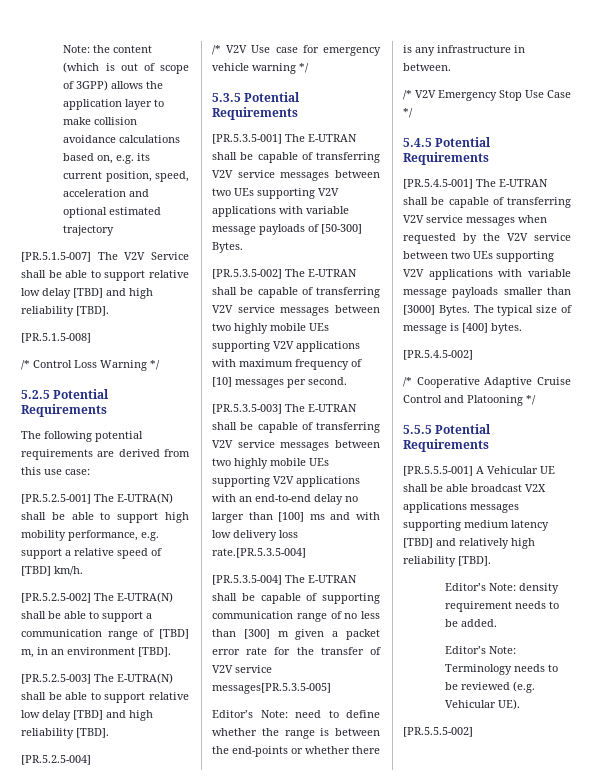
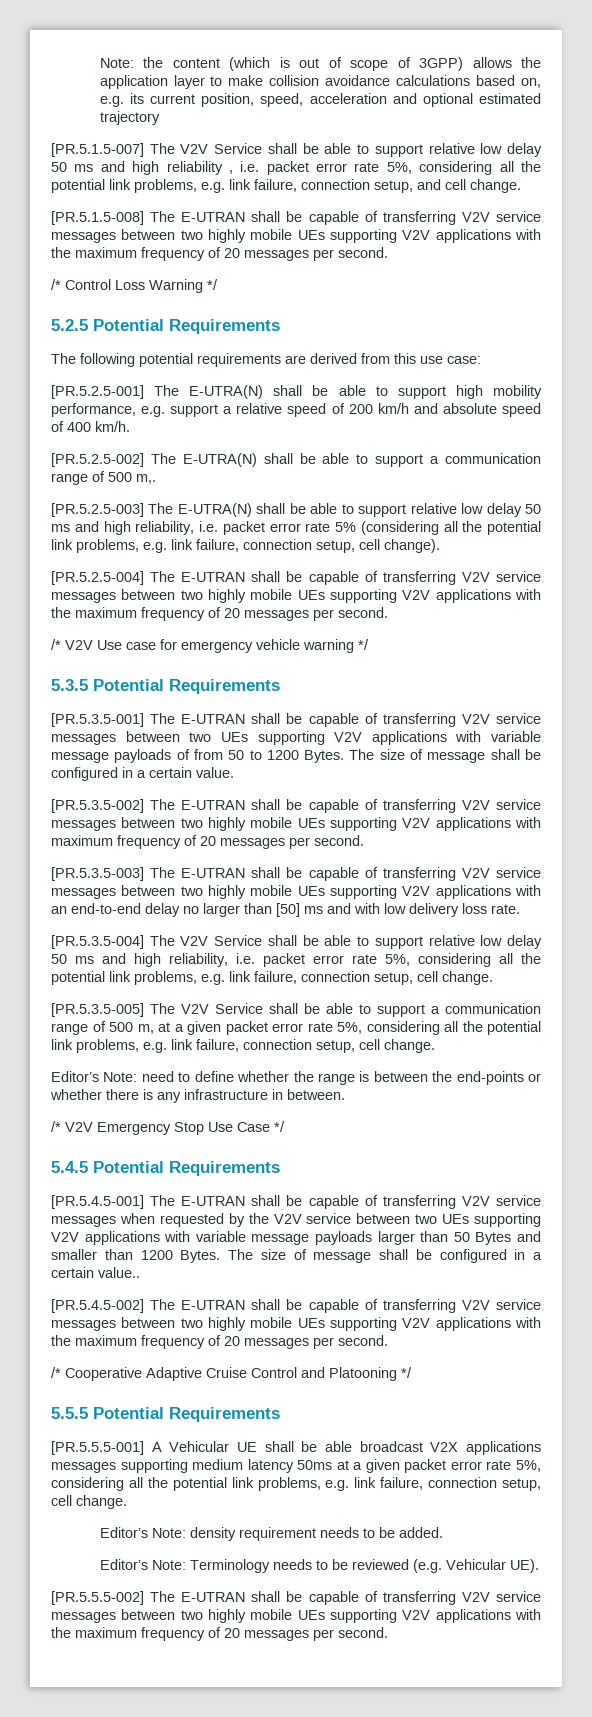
- [PR.5.1.5-007] The V2V Service shall be able to support relative low delay [TBD] and high reliability [TBD].
- [PR.5.1.5-008]
+ [PR.5.1.5-007] The V2V Service shall be able to support relative low delay 50 ms and high reliability , i.e. packet error rate 5%, considering all the potential link problems, e.g. link failure, connection setup, and cell change.
+ [PR.5.1.5-008] The E-UTRAN shall be capable of transferring V2V service messages between two highly mobile UEs supporting V2V applications with the maximum frequency of 20 messages per second.
- [PR.5.2.5-001] The E-UTRA(N) shall be able to support high mobility performance, e.g. support a relative speed of [TBD] km/h.
+ [PR.5.2.5-001] The E-UTRA(N) shall be able to support high mobility performance, e.g. support a relative speed of 200 km/h and absolute speed of 400 km/h.
- [PR.5.2.5-002] The E-UTRA(N) shall be able to support a communication range of [TBD] m, in an environment [TBD].
+ [PR.5.2.5-002] The E-UTRA(N) shall be able to support a communication range of 500 m,.
- [PR.5.2.5-003] The E-UTRA(N) shall be able to support relative low delay [TBD] and high reliability [TBD].
- [PR.5.2.5-004]
+ [PR.5.2.5-003] The E-UTRA(N) shall be able to support relative low delay 50 ms and high reliability, i.e. packet error rate 5% (considering all the potential link problems, e.g. link failure, connection setup, cell change).
+ [PR.5.2.5-004] The E-UTRAN shall be capable of transferring V2V service messages between two highly mobile UEs supporting V2V applications with the maximum frequency of 20 messages per second.
- [PR.5.3.5-001] The E-UTRAN shall be capable of transferring V2V service messages between two UEs supporting V2V applications with variable message payloads of [50-300] Bytes.
+ [PR.5.3.5-001] The E-UTRAN shall be capable of transferring V2V service messages between two UEs supporting V2V applications with variable message payloads of from 50 to 1200 Bytes. The size of message shall be configured in a certain value.
- [PR.5.3.5-002] The E-UTRAN shall be capable of transferring V2V service messages between two highly mobile UEs supporting V2V applications with maximum frequency of [10] messages per second.
+ [PR.5.3.5-002] The E-UTRAN shall be capable of transferring V2V service messages between two highly mobile UEs supporting V2V applications with maximum frequency of 20 messages per second.
- [PR.5.3.5-003] The E-UTRAN shall be capable of transferring V2V service messages between two highly mobile UEs supporting V2V applications with an end-to-end delay no larger than [100] ms and with low delivery loss rate.[PR.5.3.5-004]
+ [PR.5.3.5-003] The E-UTRAN shall be capable of transferring V2V service messages between two highly mobile UEs supporting V2V applications with an end-to-end delay no larger than [50] ms and with low delivery loss rate.
- [PR.5.3.5-004] The E-UTRAN shall be capable of supporting communication range of no less than [300] m given a packet error rate for the transfer of V2V service messages[PR.5.3.5-005]
+ [PR.5.3.5-004] The V2V Service shall be able to support relative low delay 50 ms and high reliability, i.e. packet error rate 5%, considering all the potential link problems, e.g. link failure, connection setup, cell change.
+ [PR.5.3.5-005] The V2V Service shall be able to support a communication range of 500 m, at a given packet error rate 5%, considering all the potential link problems, e.g. link failure, connection setup, cell change.
- [PR.5.4.5-001] The E-UTRAN shall be capable of transferring V2V service messages when requested by the V2V service between two UEs supporting V2V applications with variable message payloads smaller than [3000] Bytes. The typical size of message is [400] bytes.
- [PR.5.4.5-002]
+ [PR.5.4.5-001] The E-UTRAN shall be capable of transferring V2V service messages when requested by the V2V service between two UEs supporting V2V applications with variable message payloads larger than 50 Bytes and smaller than 1200 Bytes. The size of message shall be configured in a certain value..
+ [PR.5.4.5-002] The E-UTRAN shall be capable of transferring V2V service messages between two highly mobile UEs supporting V2V applications with the maximum frequency of 20 messages per second.
- [PR.5.5.5-001] A Vehicular UE shall be able broadcast V2X applications messages supporting medium latency [TBD] and relatively high reliability [TBD].
+ [PR.5.5.5-001] A Vehicular UE shall be able broadcast V2X applications messages supporting medium latency 50ms at a given packet error rate 5%, considering all the potential link problems, e.g. link failure, connection setup, cell change.
- [PR.5.5.5-002]
+ [PR.5.5.5-002] The E-UTRAN shall be capable of transferring V2V service messages between two highly mobile UEs supporting V2V applications with the maximum frequency of 20 messages per second.

